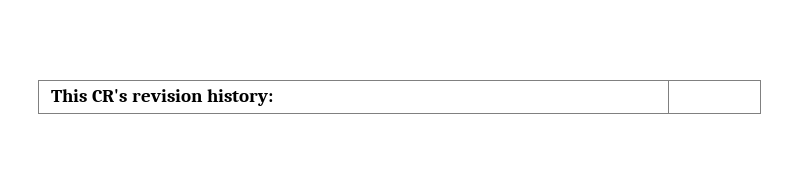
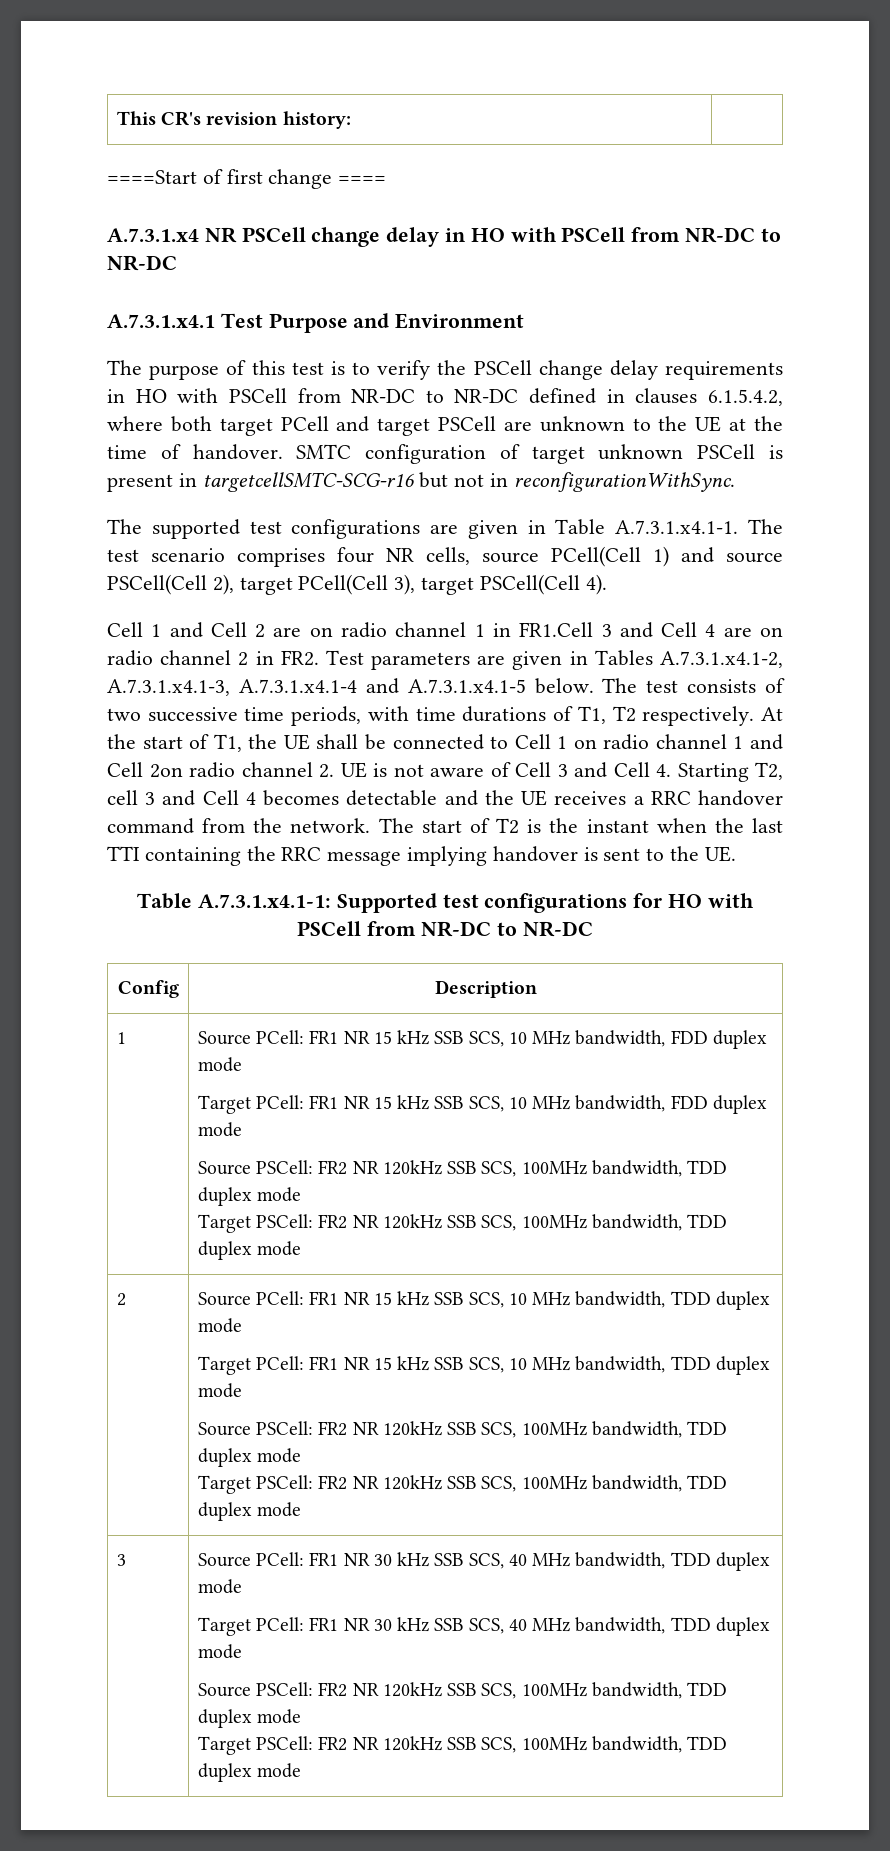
+ ====Start of first change ====
+ A.7.3.1.x4 NR PSCell change delay in HO with PSCell from NR-DC to NR-DC
+ A.7.3.1.x4.1 Test Purpose and Environment
+ The purpose of this test is to verify the PSCell change delay requirements in HO with PSCell from NR-DC to NR-DC defined in clauses 6.1.5.4.2, where both target PCell and target PSCell are unknown to the UE at the time of handover. SMTC configuration of target unknown PSCell is present in targetcellSMTC-SCG-r16 but not in reconfigurationWithSync.
+ The supported test configurations are given in Table A.7.3.1.x4.1-1. The test scenario comprises four NR cells, source PCell(Cell 1) and source PSCell(Cell 2), target PCell(Cell 3), target PSCell(Cell 4).
+ Cell 1 and Cell 2 are on radio channel 1 in FR1.Cell 3 and Cell 4 are on radio channel 2 in FR2. Test parameters are given in Tables A.7.3.1.x4.1-2, A.7.3.1.x4.1-3, A.7.3.1.x4.1-4 and A.7.3.1.x4.1-5 below. The test consists of two successive time periods, with time durations of T1, T2 respectively. At the start of T1, the UE shall be connected to Cell 1 on radio channel 1 and Cell 2on radio channel 2. UE is not aware of Cell 3 and Cell 4. Starting T2, cell 3 and Cell 4 becomes detectable and the UE receives a RRC handover command from the network. The start of T2 is the instant when the last TTI containing the RRC message implying handover is sent to the UE.
+ Table A.7.3.1.x4.1-1: Supported test configurations for HO with PSCell from NR-DC to NR-DC
+ Config | Description
+ 1 | Source PCell: FR1 NR 15 kHz SSB SCS, 10 MHz bandwidth, FDD duplex mode
+ Target PCell: FR1 NR 15 kHz SSB SCS, 10 MHz bandwidth, FDD duplex mode
+ Source PSCell: FR2 NR 120kHz SSB SCS, 100MHz bandwidth, TDD duplex mode
+ Target PSCell: FR2 NR 120kHz SSB SCS, 100MHz bandwidth, TDD duplex mode
+ 2 | Source PCell: FR1 NR 15 kHz SSB SCS, 10 MHz bandwidth, TDD duplex mode
+ Target PCell: FR1 NR 15 kHz SSB SCS, 10 MHz bandwidth, TDD duplex mode
+ Source PSCell: FR2 NR 120kHz SSB SCS, 100MHz bandwidth, TDD duplex mode
+ Target PSCell: FR2 NR 120kHz SSB SCS, 100MHz bandwidth, TDD duplex mode
+ 3 | Source PCell: FR1 NR 30 kHz SSB SCS, 40 MHz bandwidth, TDD duplex mode
+ Target PCell: FR1 NR 30 kHz SSB SCS, 40 MHz bandwidth, TDD duplex mode
+ Source PSCell: FR2 NR 120kHz SSB SCS, 100MHz bandwidth, TDD duplex mode
+ Target PSCell: FR2 NR 120kHz SSB SCS, 100MHz bandwidth, TDD duplex mode

